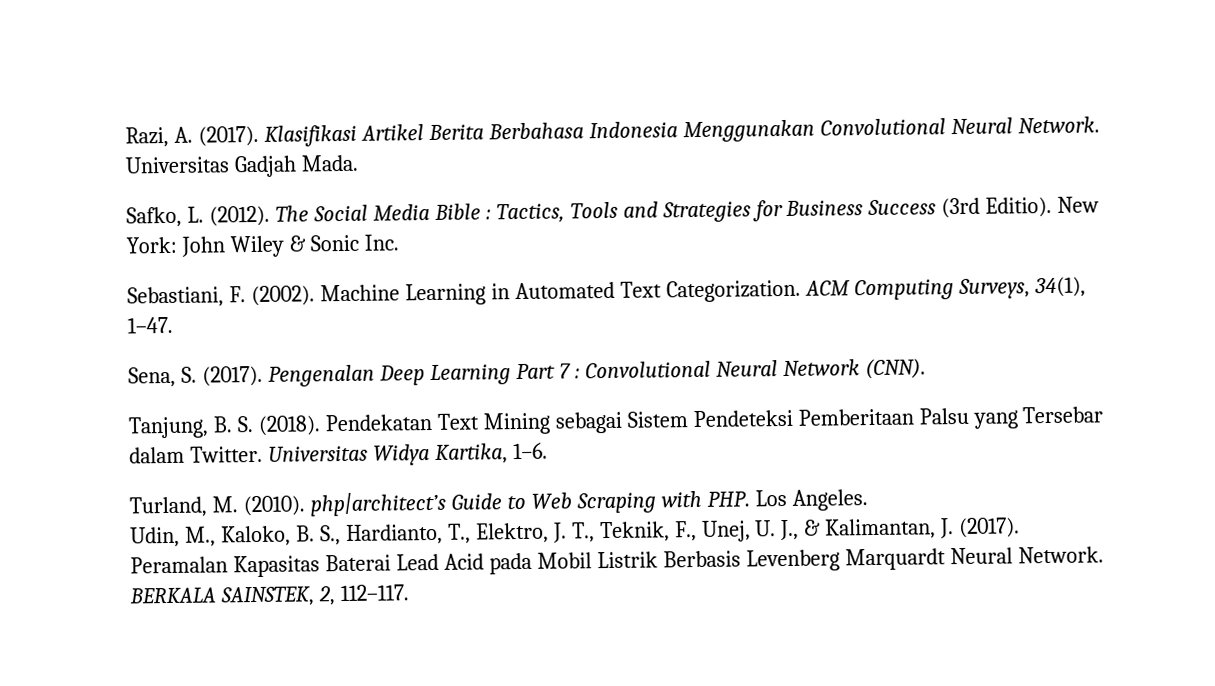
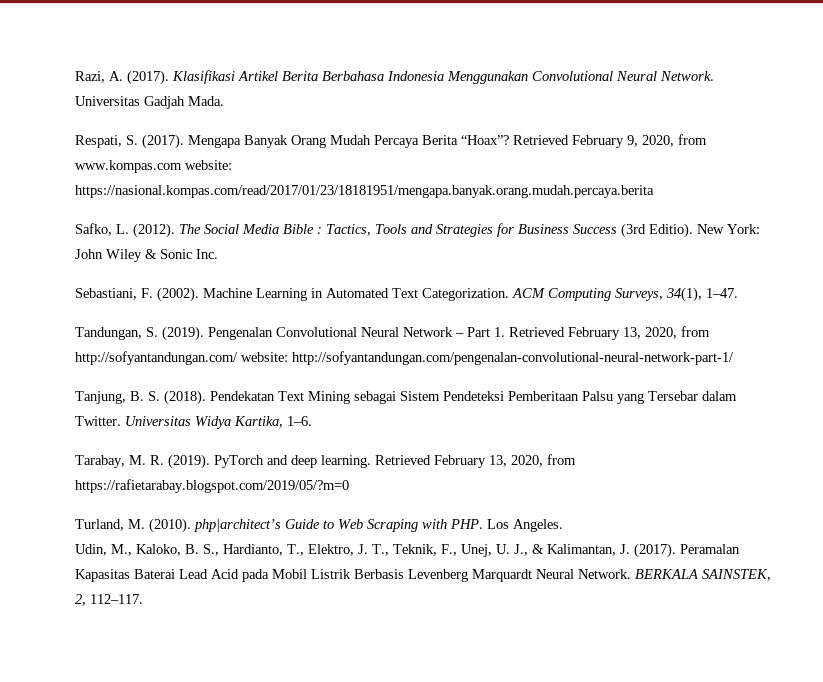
+ Respati, S. (2017). Mengapa Banyak Orang Mudah Percaya Berita “Hoax”? Retrieved February 9, 2020, from www.kompas.com website: https://nasional.kompas.com/read/2017/01/23/18181951/mengapa.banyak.orang.mudah.percaya.berita
- Sena, S. (2017). Pengenalan Deep Learning Part 7 : Convolutional Neural Network (CNN).
+ Tandungan, S. (2019). Pengenalan Convolutional Neural Network – Part 1. Retrieved February 13, 2020, from http://sofyantandungan.com/ website: http://sofyantandungan.com/pengenalan-convolutional-neural-network-part-1/
+ Tarabay, M. R. (2019). PyTorch and deep learning. Retrieved February 13, 2020, from https://rafietarabay.blogspot.com/2019/05/?m=0

